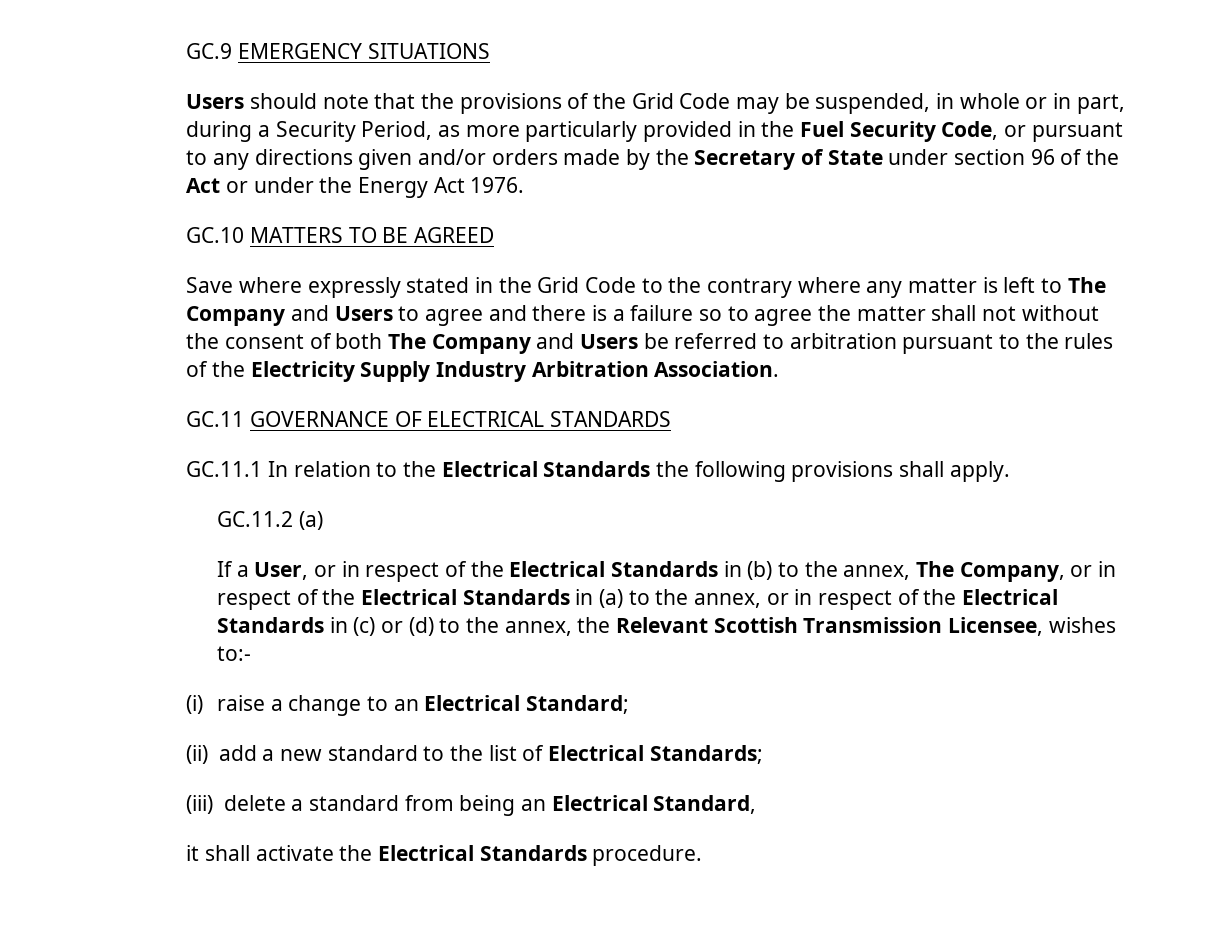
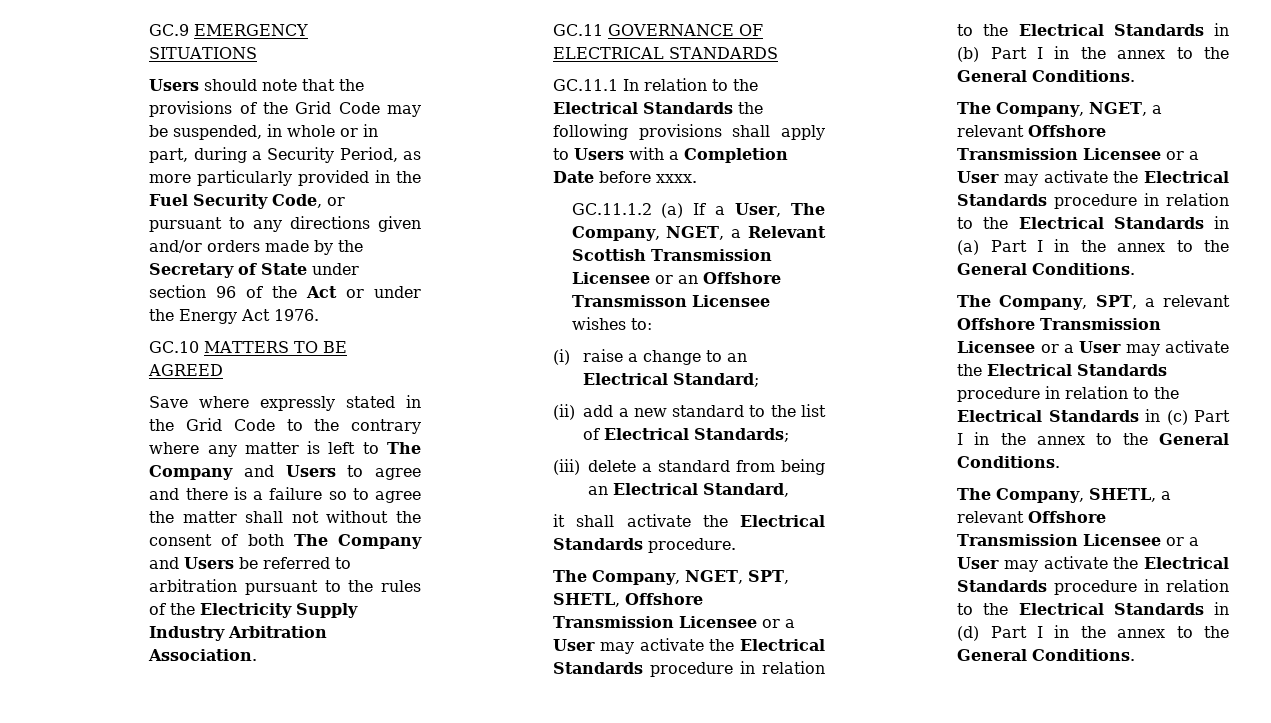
- GC.11.1 In relation to the Electrical Standards the following provisions shall apply.
- GC.11.2 (a)
- If a User, or in respect of the Electrical Standards in (b) to the annex, The Company, or in respect of the Electrical Standards in (a) to the annex, or in respect of the Electrical Standards in (c) or (d) to the annex, the Relevant Scottish Transmission Licensee, wishes to:-
+ GC.11.1 In relation to the Electrical Standards the following provisions shall apply to Users with a Completion Date before xxxx.
+ GC.11.1.2 (a) If a User, The Company, NGET, a Relevant Scottish Transmission Licensee or an Offshore Transmisson Licensee wishes to:
+ The Company, NGET, SPT, SHETL, Offshore Transmission Licensee or a User may activate the Electrical Standards procedure in relation to the Electrical Standards in (b) Part I in the annex to the General Conditions.
+ The Company, NGET, a relevant Offshore Transmission Licensee or a User may activate the Electrical Standards procedure in relation to the Electrical Standards in (a) Part I in the annex to the General Conditions.
+ The Company, SPT, a relevant Offshore Transmission Licensee or a User may activate the Electrical Standards procedure in relation to the Electrical Standards in (c) Part I in the annex to the General Conditions.
+ The Company, SHETL, a relevant Offshore Transmission Licensee or a User may activate the Electrical Standards procedure in relation to the Electrical Standards in (d) Part I in the annex to the General Conditions.

